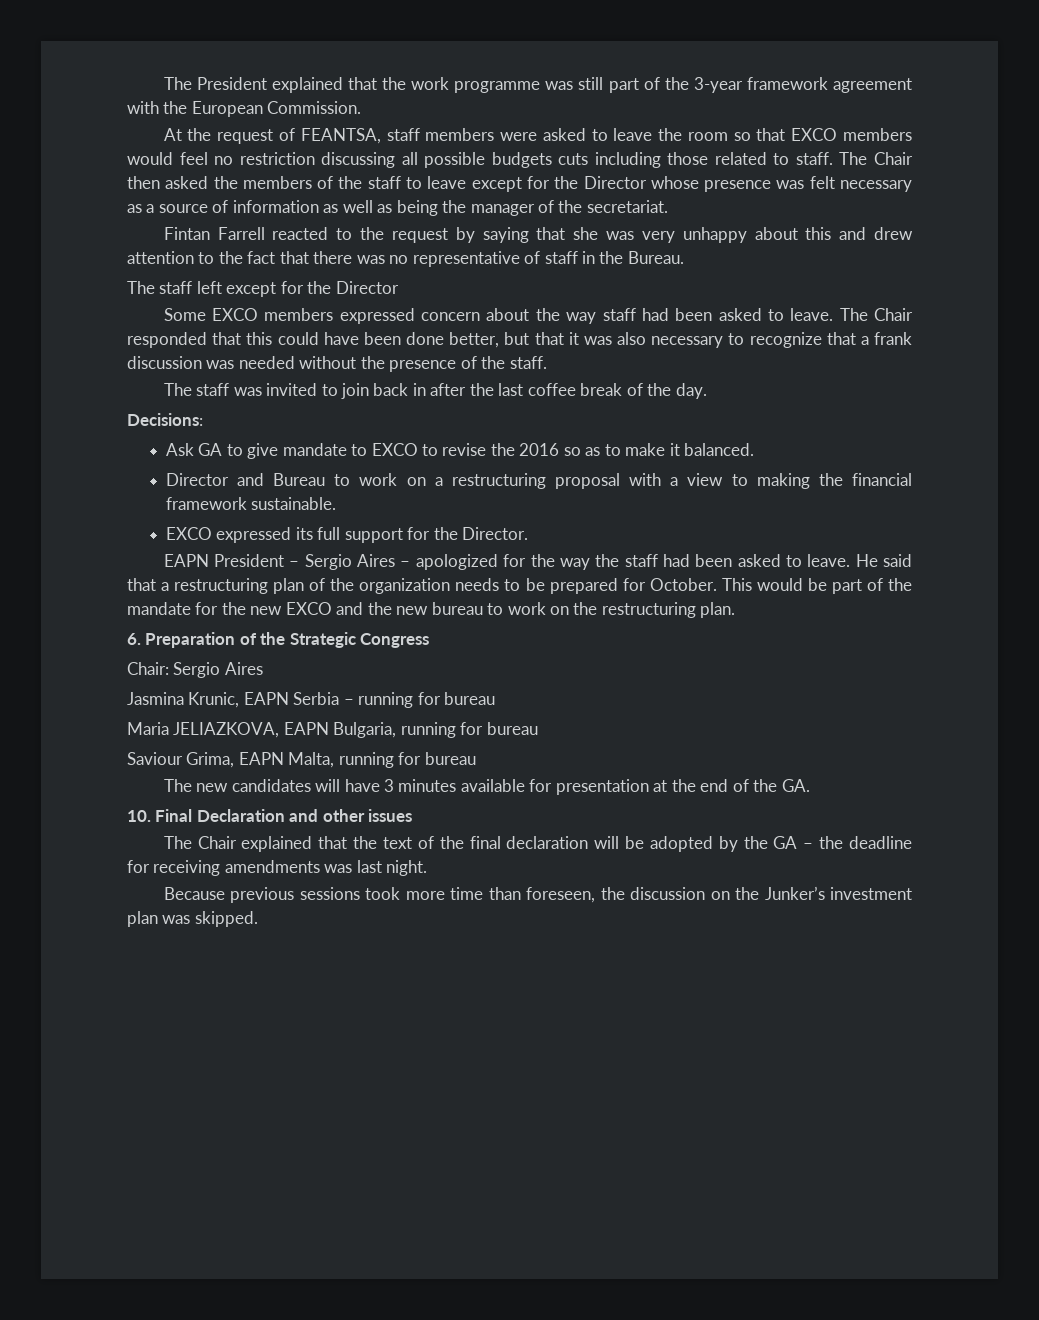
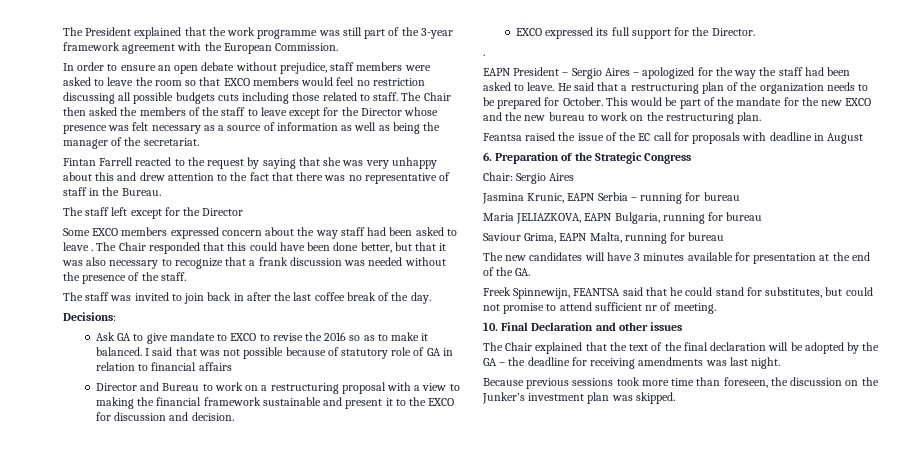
- At the request of FEANTSA, staff members were asked to leave the room so that EXCO members would feel no restriction discussing all possible budgets cuts including those related to staff.
+ In order to ensure an open debate without prejudice, staff members were asked to leave the room so that EXCO members would feel no restriction discussing all possible budgets cuts including those related to staff.
- Some EXCO members expressed concern about the way staff had been asked to leave.
+ Some EXCO members expressed concern about the way staff had been asked to leave .
+ I said that was not possible because of statutory role of GA in relation to financial affairs
- Director and Bureau to work on a restructuring proposal with a view to making the financial framework sustainable.
+ Director and Bureau to work on a restructuring proposal with a view to making the financial framework sustainable and present it to the EXCO for discussion and decision.
  EXCO expressed its full support for the Director.
+ .
+ Feantsa raised the issue of the EC call for proposals with deadline in August
+ Freek Spinnewijn, FEANTSA said that he could stand for substitutes, but could not promise to attend sufficient nr of meeting.

